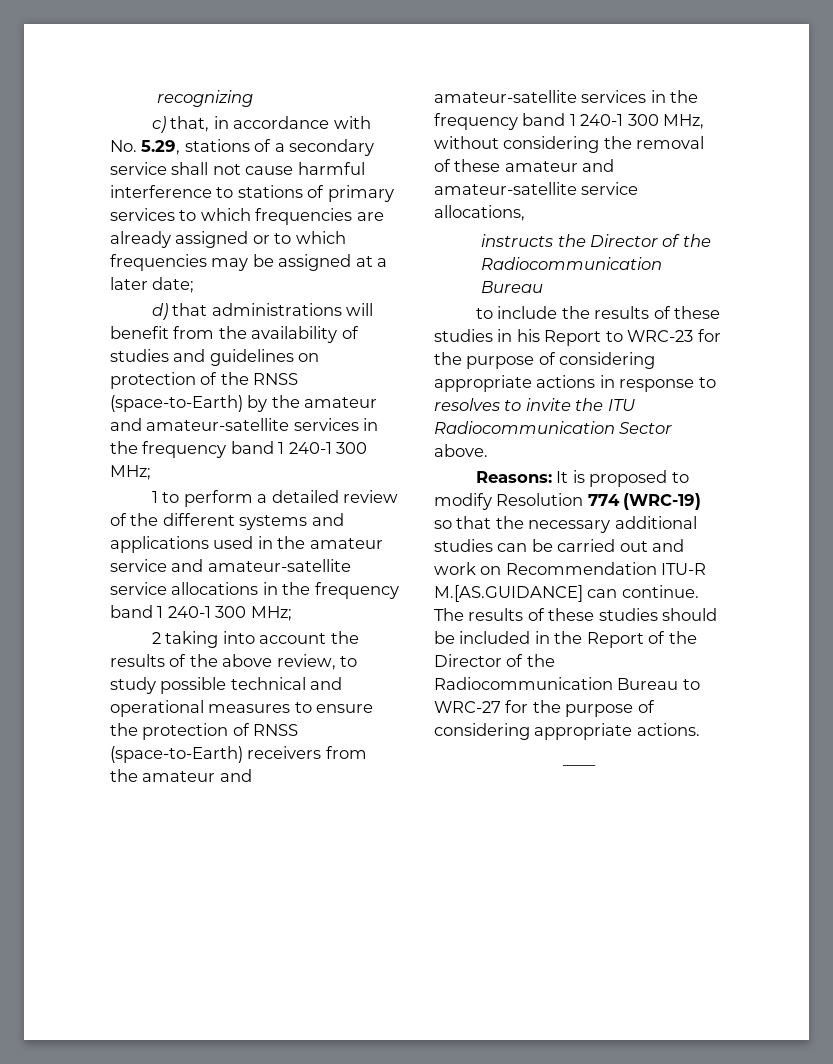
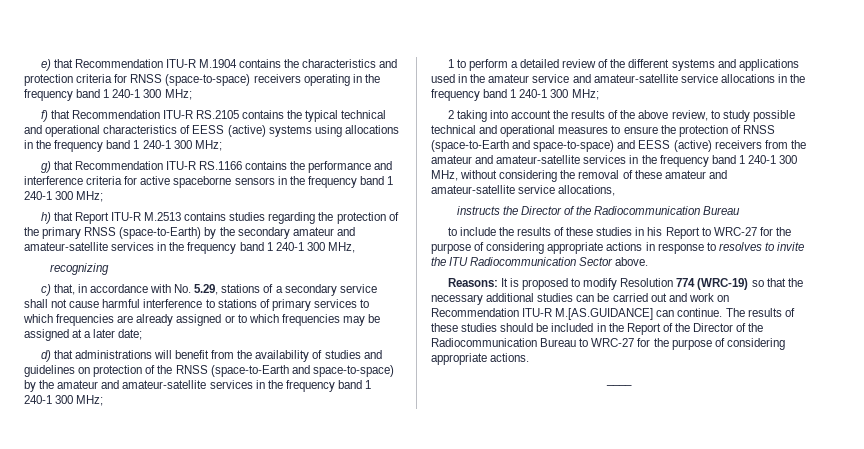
+ e) that Recommendation ITU-R M.1904 contains the characteristics and protection criteria for RNSS (space-to-space) receivers operating in the frequency band 1 240-1 300 MHz;
+ f) that Recommendation ITU-R RS.2105 contains the typical technical and operational characteristics of EESS (active) systems using allocations in the frequency band 1 240-1 300 MHz;
+ g) that Recommendation ITU-R RS.1166 contains the performance and interference criteria for active spaceborne sensors in the frequency band 1 240-1 300 MHz;
+ h) that Report ITU-R M.2513 contains studies regarding the protection of the primary RNSS (space-to-Earth) by the secondary amateur and amateur-satellite services in the frequency band 1 240-1 300 MHz,
- d) that administrations will benefit from the availability of studies and guidelines on protection of the RNSS (space-to-Earth) by the amateur and amateur-satellite services in the frequency band 1 240-1 300 MHz;
+ d) that administrations will benefit from the availability of studies and guidelines on protection of the RNSS (space-to-Earth and space-to-space) by the amateur and amateur-satellite services in the frequency band 1 240-1 300 MHz;
- 2 taking into account the results of the above review, to study possible technical and operational measures to ensure the protection of RNSS (space-to-Earth) receivers from the amateur and amateur-satellite services in the frequency band 1 240-1 300 MHz, without considering the removal of these amateur and amateur-satellite service allocations,
+ 2 taking into account the results of the above review, to study possible technical and operational measures to ensure the protection of RNSS (space-to-Earth and space-to-space) and EESS (active) receivers from the amateur and amateur-satellite services in the frequency band 1 240-1 300 MHz, without considering the removal of these amateur and amateur-satellite service allocations,
- to include the results of these studies in his Report to WRC-23 for the purpose of considering appropriate actions in response to resolves to invite the ITU Radiocommunication Sector above.
+ to include the results of these studies in his Report to WRC-27 for the purpose of considering appropriate actions in response to resolves to invite the ITU Radiocommunication Sector above.

